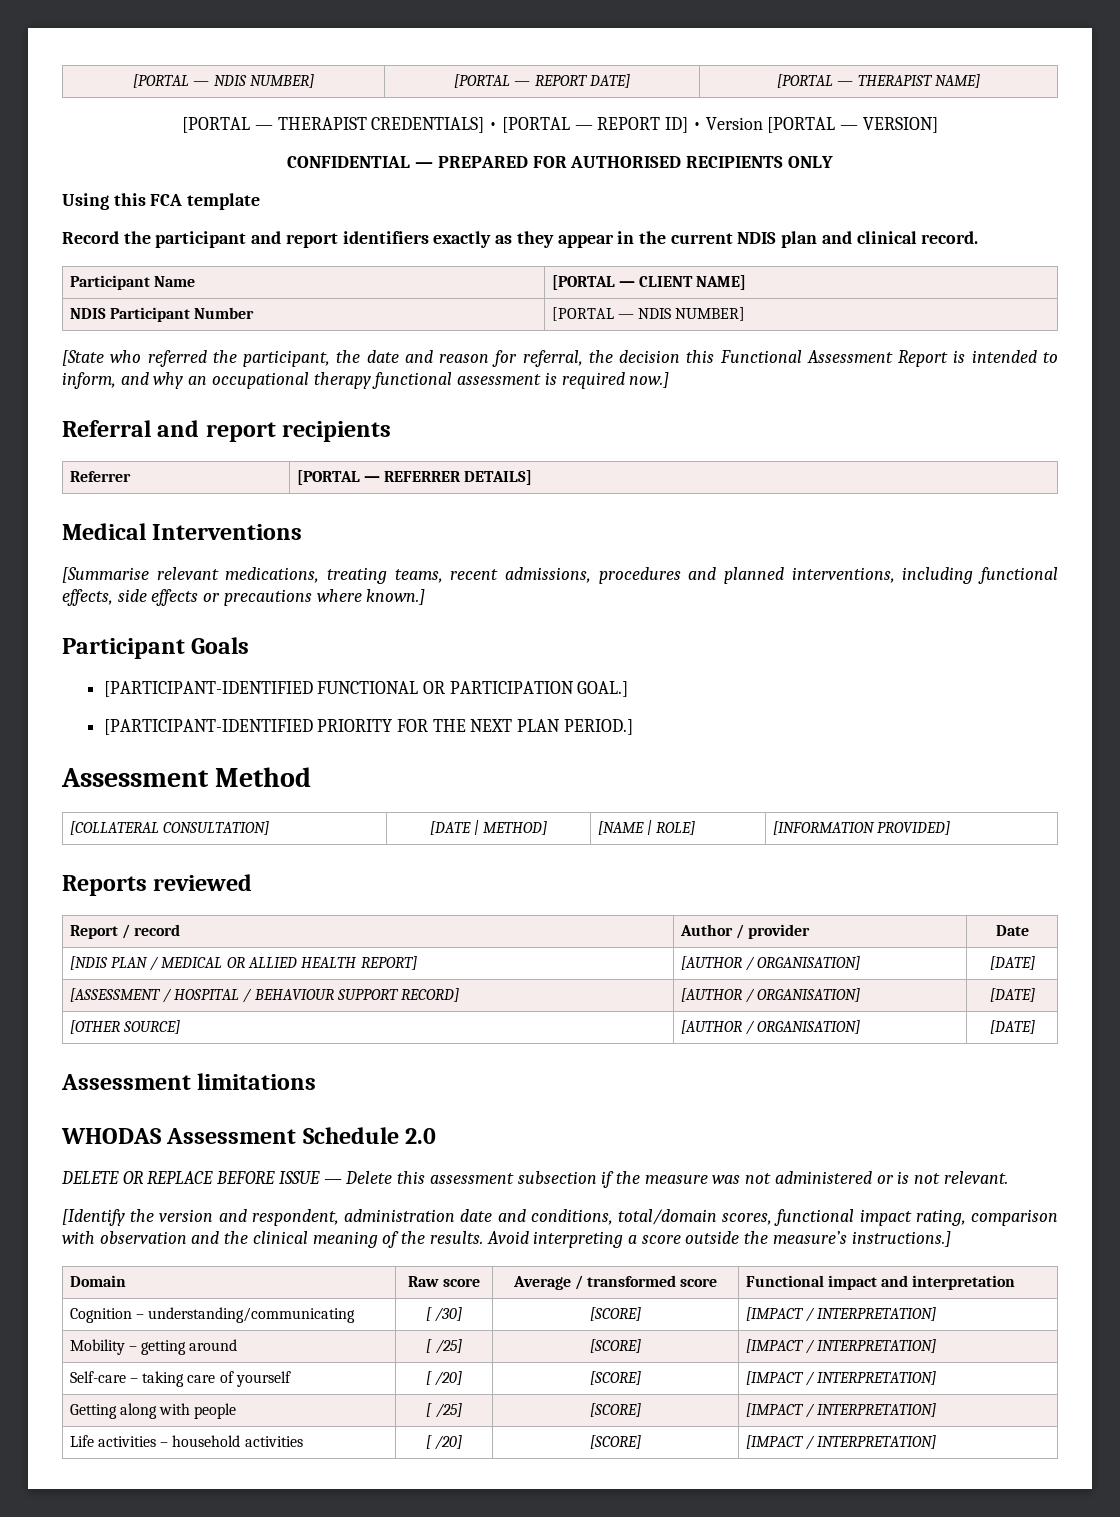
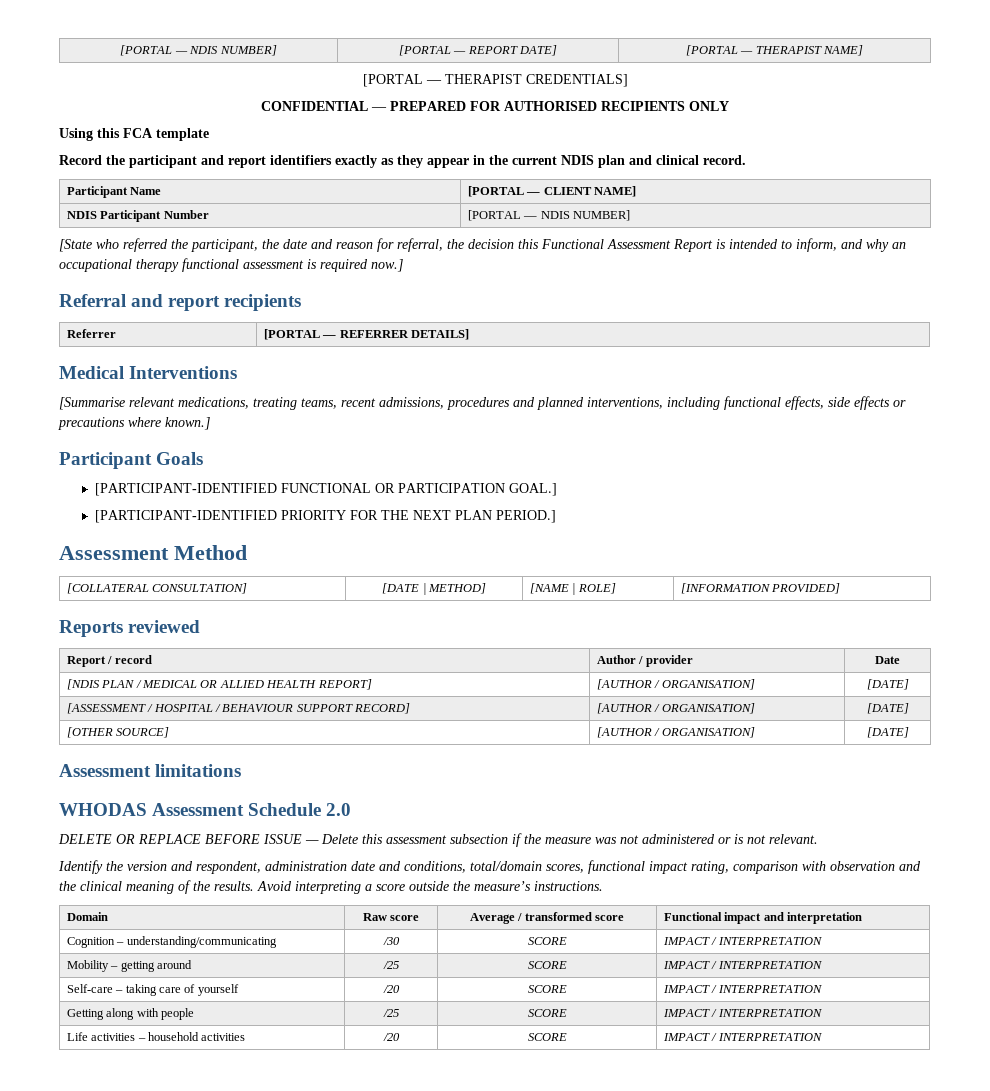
- [PORTAL — THERAPIST CREDENTIALS] • [PORTAL — REPORT ID] • Version [PORTAL — VERSION]
+ [PORTAL — THERAPIST CREDENTIALS]
- [Identify the version and respondent, administration date and conditions, total/domain scores, functional impact rating, comparison with observation and the clinical meaning of the results.
+ Identify the version and respondent, administration date and conditions, total/domain scores, functional impact rating, comparison with observation and the clinical meaning of the results.
- Avoid interpreting a score outside the measure’s instructions.]
+ Avoid interpreting a score outside the measure’s instructions.
- Cognition – understanding/communicating | [ /30] | [SCORE] | [IMPACT / INTERPRETATION]
- Mobility – getting around | [ /25] | [SCORE] | [IMPACT / INTERPRETATION]
+ Cognition – understanding/communicating | /30 | SCORE | IMPACT / INTERPRETATION
+ Mobility – getting around | /25 | SCORE | IMPACT / INTERPRETATION
- Self-care – taking care of yourself | [ /20] | [SCORE] | [IMPACT / INTERPRETATION]
- Getting along with people | [ /25] | [SCORE] | [IMPACT / INTERPRETATION]
+ Self-care – taking care of yourself | /20 | SCORE | IMPACT / INTERPRETATION
+ Getting along with people | /25 | SCORE | IMPACT / INTERPRETATION
- Life activities – household activities | [ /20] | [SCORE] | [IMPACT / INTERPRETATION]
+ Life activities – household activities | /20 | SCORE | IMPACT / INTERPRETATION

